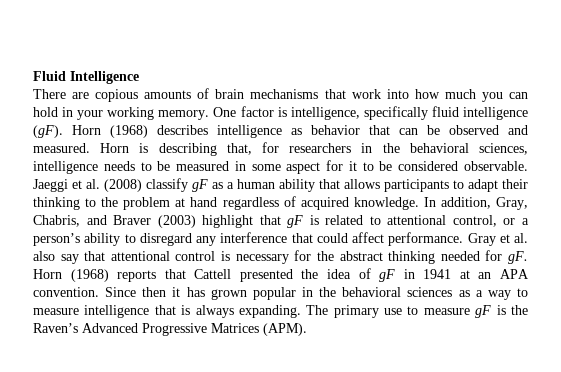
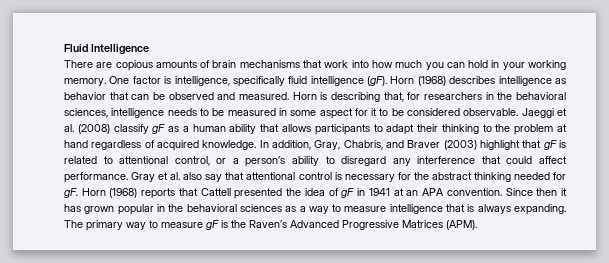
- The primary use to measure gF is the Raven’s Advanced Progressive Matrices (APM).
+ The primary way to measure gF is the Raven’s Advanced Progressive Matrices (APM).

